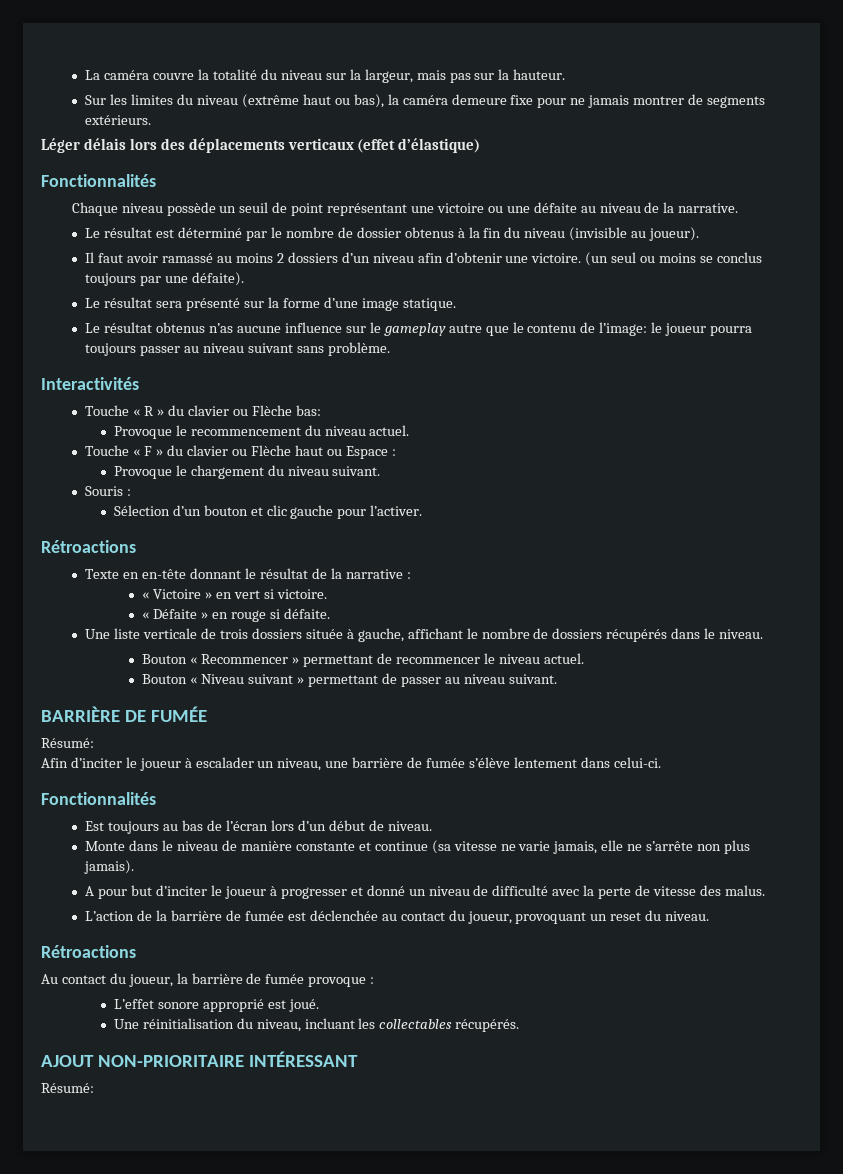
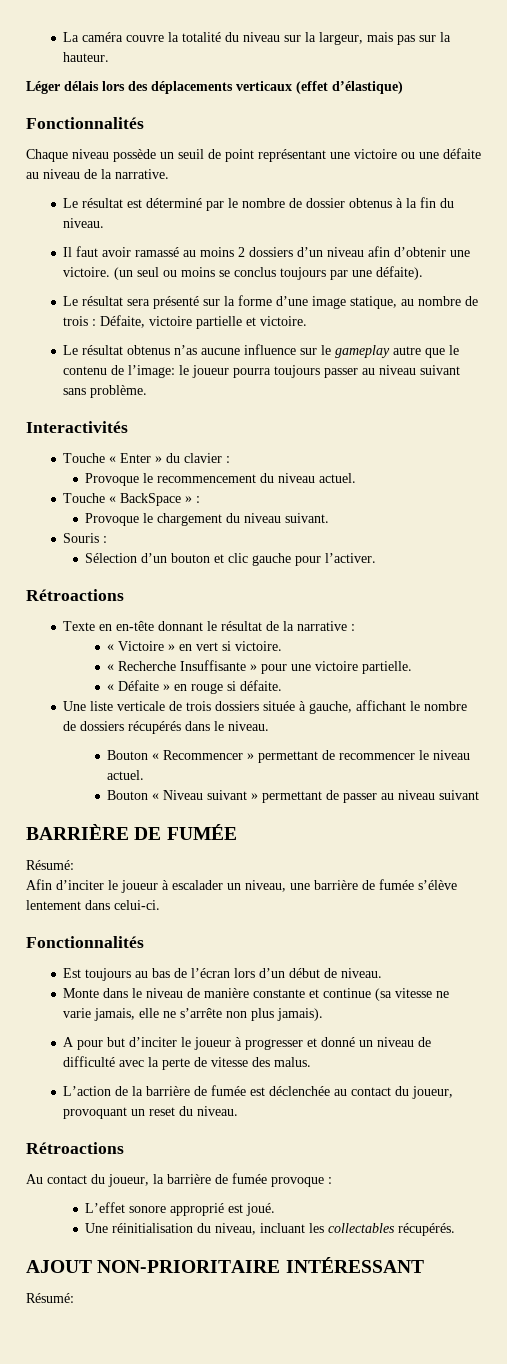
- Sur les limites du niveau (extrême haut ou bas), la caméra demeure fixe pour ne jamais montrer de segments extérieurs.
- Le résultat est déterminé par le nombre de dossier obtenus à la fin du niveau (invisible au joueur).
+ Le résultat est déterminé par le nombre de dossier obtenus à la fin du niveau.
- Le résultat sera présenté sur la forme d’une image statique.
+ Le résultat sera présenté sur la forme d’une image statique, au nombre de trois : Défaite, victoire partielle et victoire.
- Touche « R » du clavier ou Flèche bas:
+ Touche « Enter » du clavier :
- Touche « F » du clavier ou Flèche haut ou Espace :
+ Touche « BackSpace » :
+ « Recherche Insuffisante » pour une victoire partielle.
- Bouton « Niveau suivant » permettant de passer au niveau suivant.
+ Bouton « Niveau suivant » permettant de passer au niveau suivant

